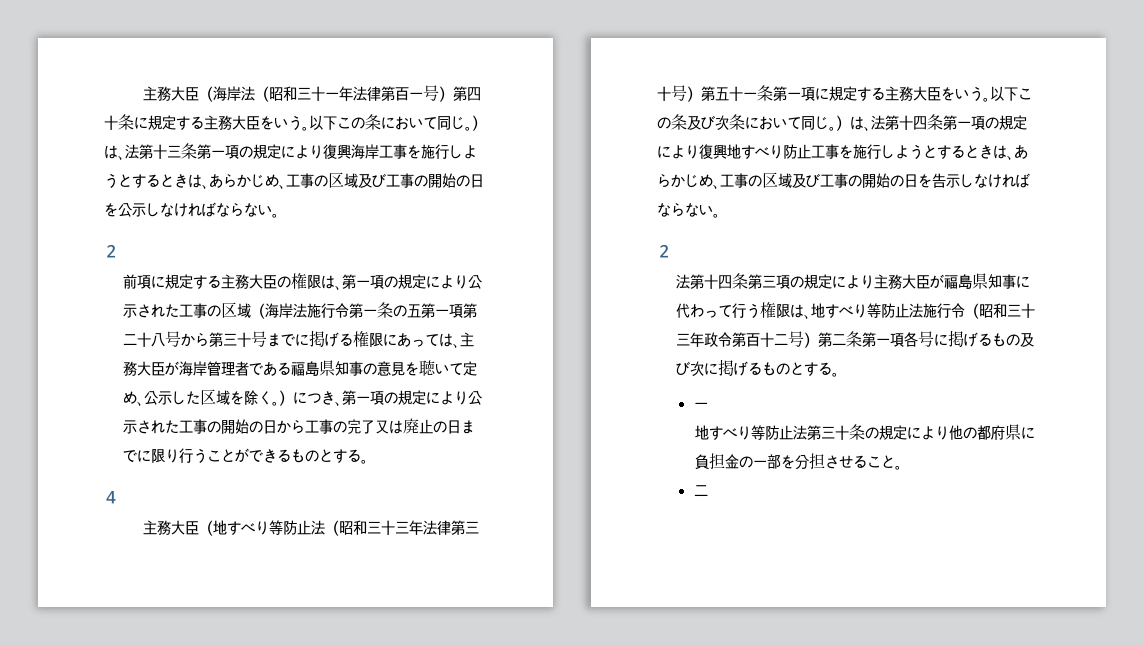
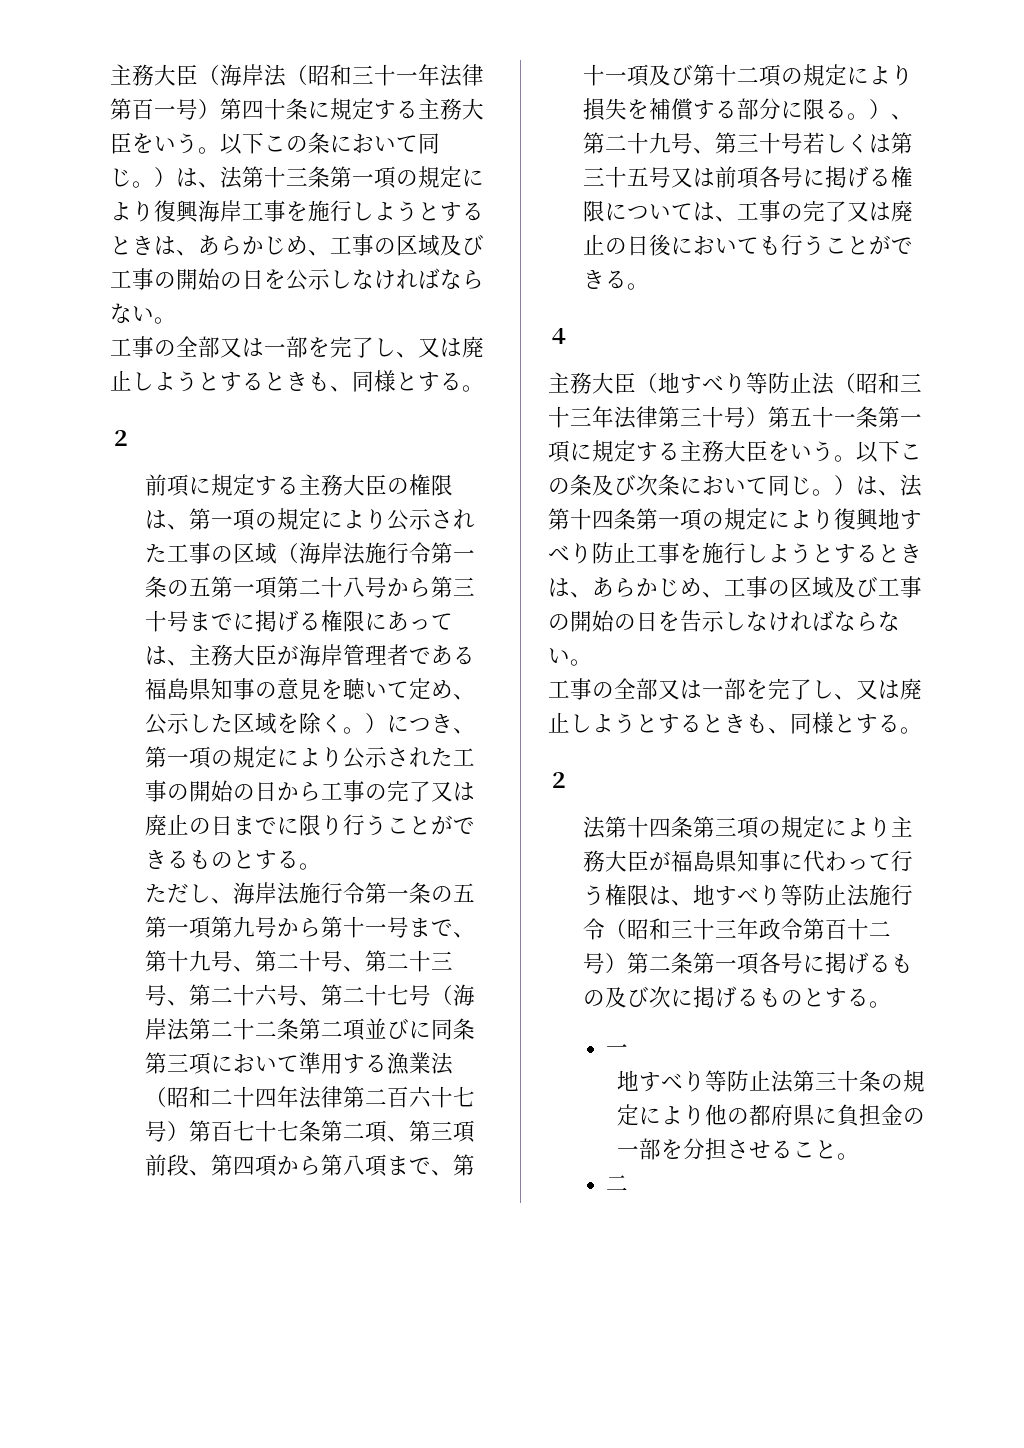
  以下この条において同じ。）は、法第十三条第一項の規定により復興海岸工事を施行しようとするときは、あらかじめ、工事の区域及び工事の開始の日を公示しなければならない。
+ 工事の全部又は一部を完了し、又は廃止しようとするときも、同様とする。
+ ただし、海岸法施行令第一条の五第一項第九号から第十一号まで、第十九号、第二十号、第二十三号、第二十六号、第二十七号（海岸法第二十二条第二項並びに同条第三項において準用する漁業法（昭和二十四年法律第二百六十七号）第百七十七条第二項、第三項前段、第四項から第八項まで、第十一項及び第十二項の規定により損失を補償する部分に限る。）、第二十九号、第三十号若しくは第三十五号又は前項各号に掲げる権限については、工事の完了又は廃止の日後においても行うことができる。
  以下この条及び次条において同じ。）は、法第十四条第一項の規定により復興地すべり防止工事を施行しようとするときは、あらかじめ、工事の区域及び工事の開始の日を告示しなければならない。
+ 工事の全部又は一部を完了し、又は廃止しようとするときも、同様とする。

